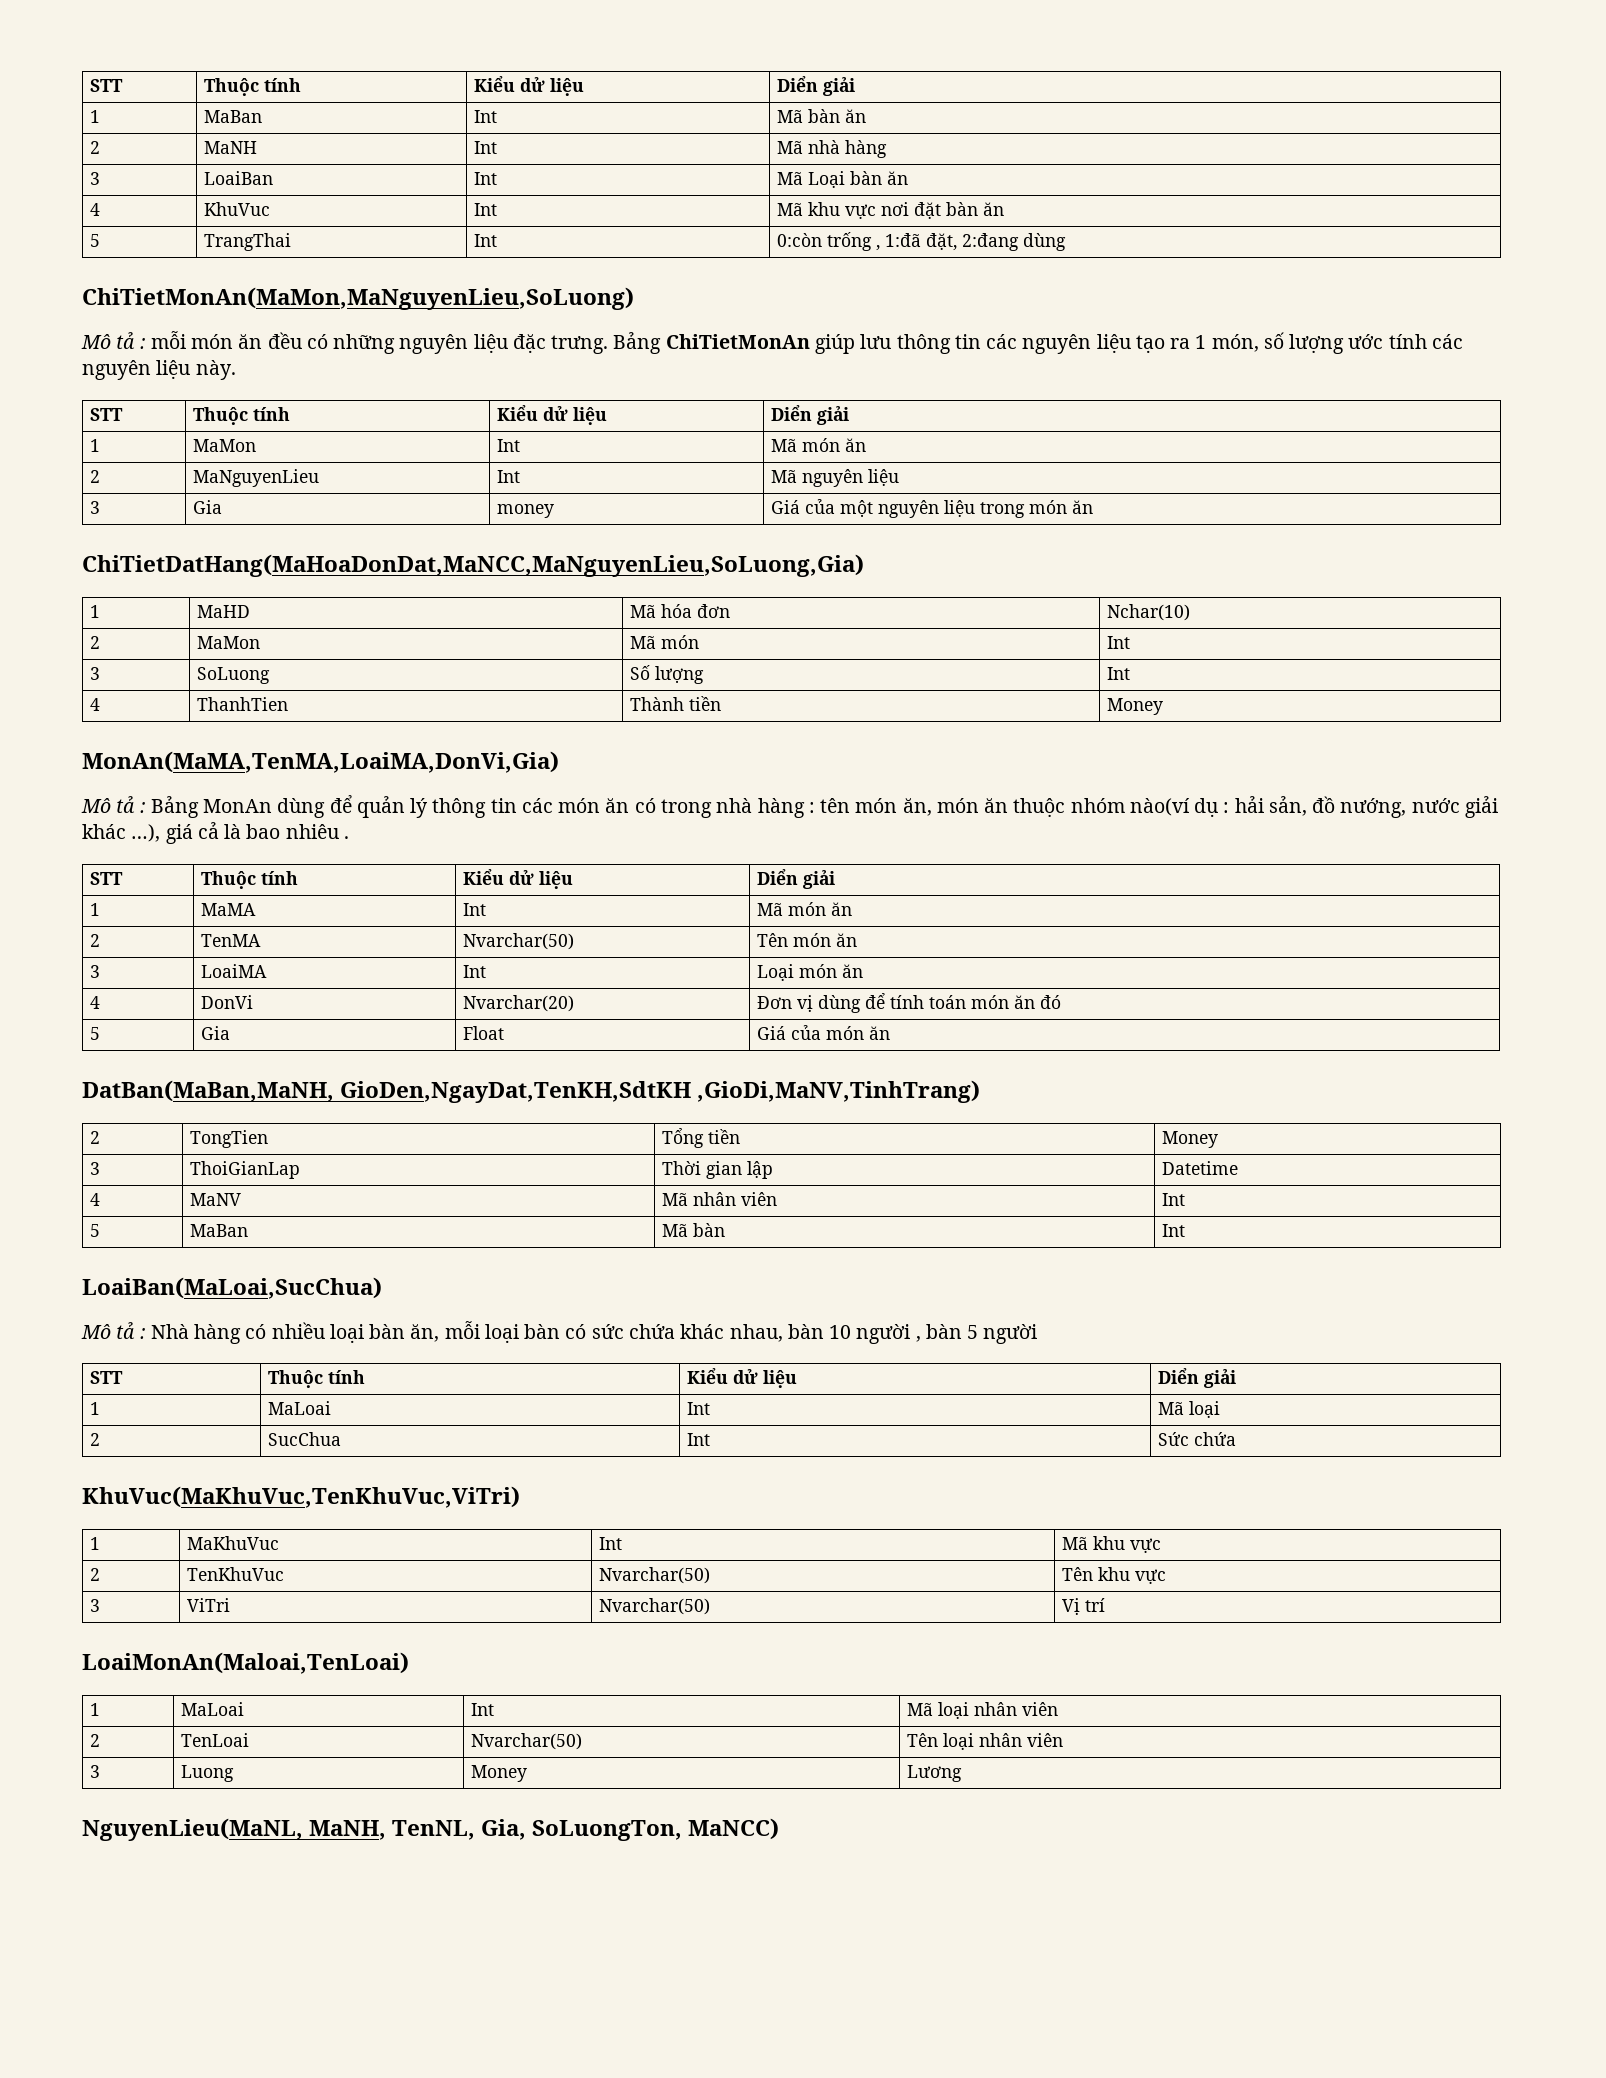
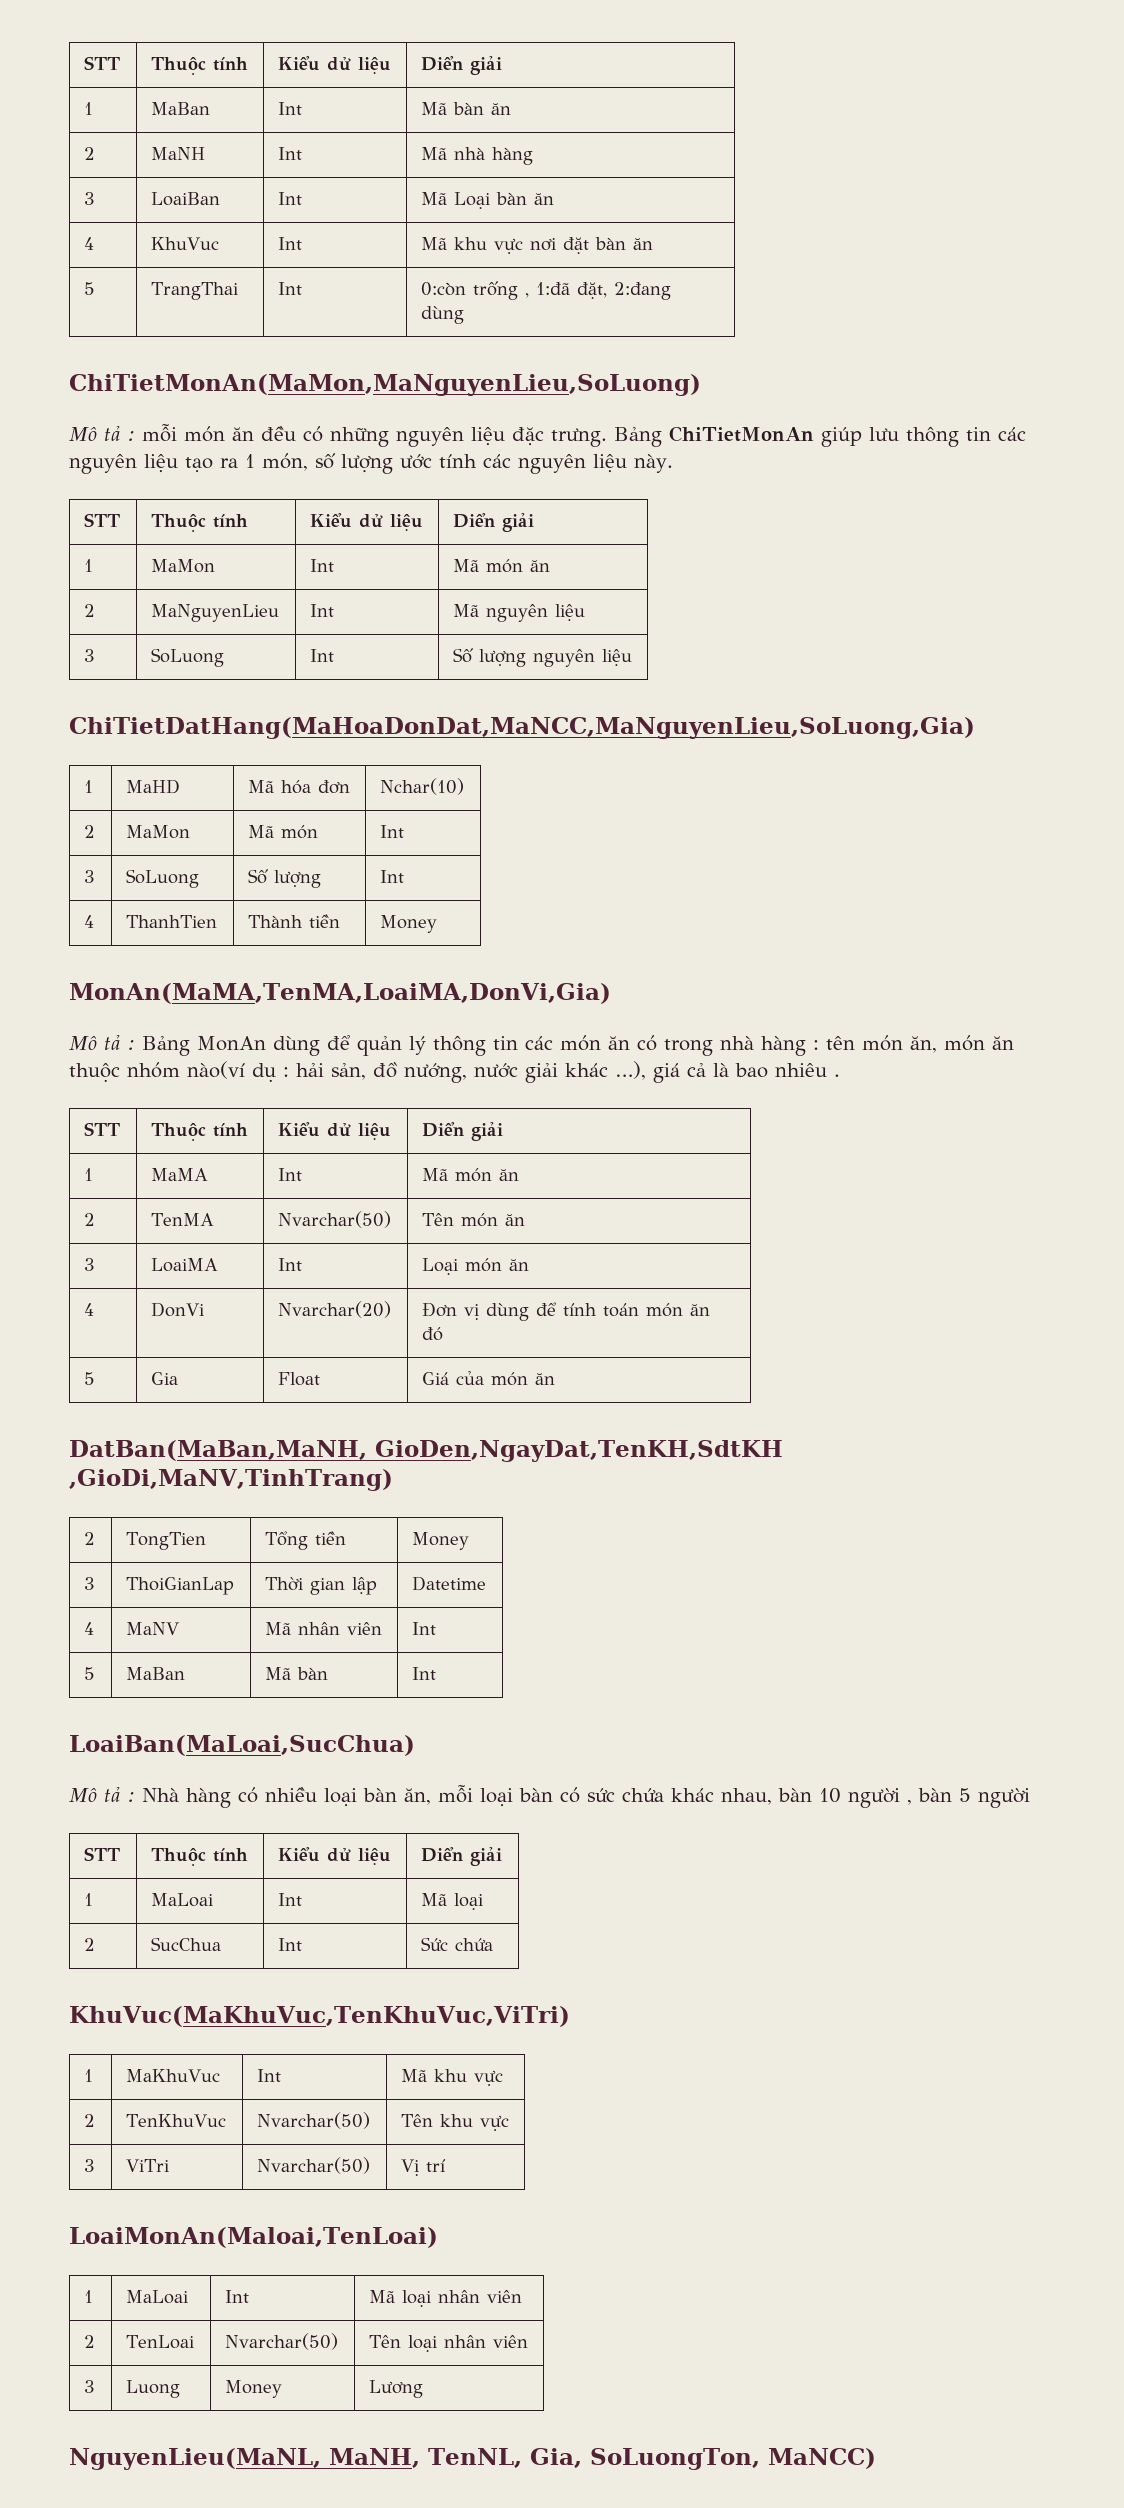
- 3 | Gia | money | Giá của một nguyên liệu trong món ăn
+ 3 | SoLuong | Int | Số lượng nguyên liệu

